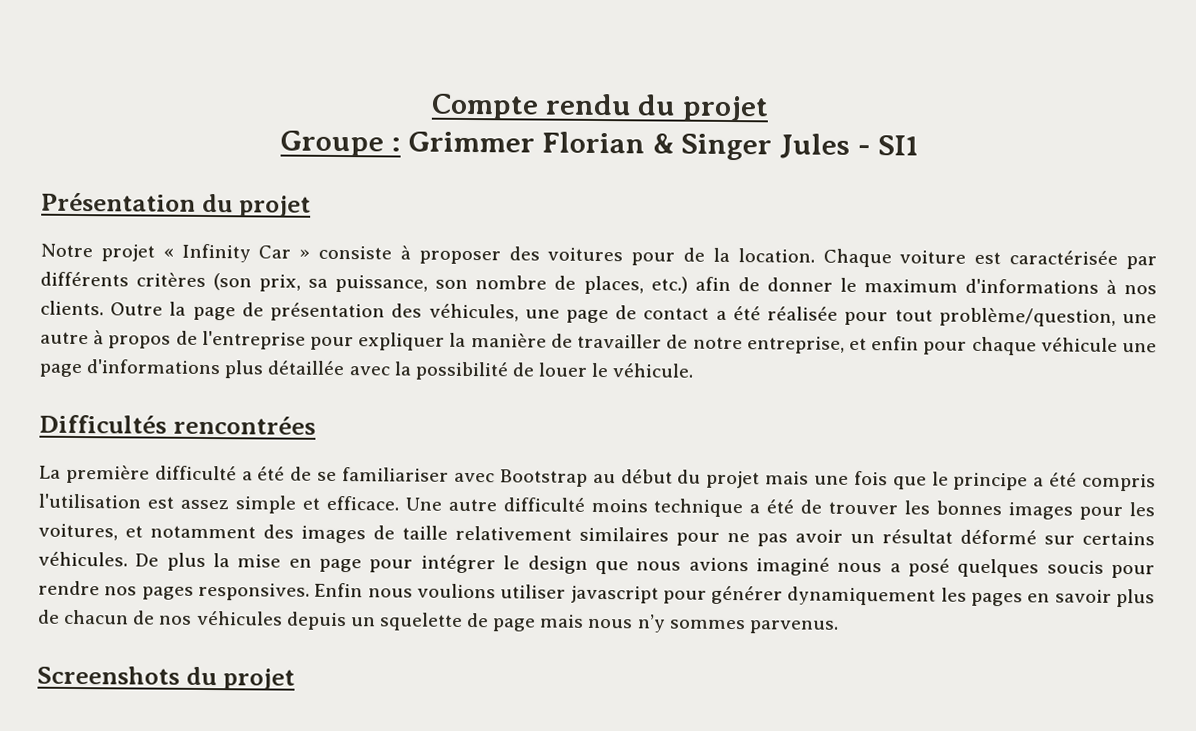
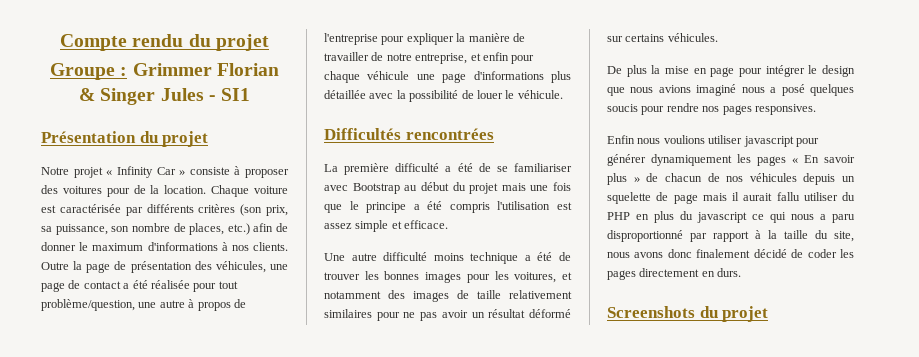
- La première difficulté a été de se familiariser avec Bootstrap au début du projet mais une fois que le principe a été compris l'utilisation est assez simple et efficace. Une autre difficulté moins technique a été de trouver les bonnes images pour les voitures, et notamment des images de taille relativement similaires pour ne pas avoir un résultat déformé sur certains véhicules. De plus la mise en page pour intégrer le design que nous avions imaginé nous a posé quelques soucis pour rendre nos pages responsives. Enfin nous voulions utiliser javascript pour générer dynamiquement les pages en savoir plus de chacun de nos véhicules depuis un squelette de page mais nous n’y sommes parvenus.
+ La première difficulté a été de se familiariser avec Bootstrap au début du projet mais une fois que le principe a été compris l'utilisation est assez simple et efficace.
+ Une autre difficulté moins technique a été de trouver les bonnes images pour les voitures, et notamment des images de taille relativement similaires pour ne pas avoir un résultat déformé sur certains véhicules.
+ De plus la mise en page pour intégrer le design que nous avions imaginé nous a posé quelques soucis pour rendre nos pages responsives.
+ Enfin nous voulions utiliser javascript pour générer dynamiquement les pages « En savoir plus » de chacun de nos véhicules depuis un squelette de page mais il aurait fallu utiliser du PHP en plus du javascript ce qui nous a paru disproportionné par rapport à la taille du site, nous avons donc finalement décidé de coder les pages directement en durs.

